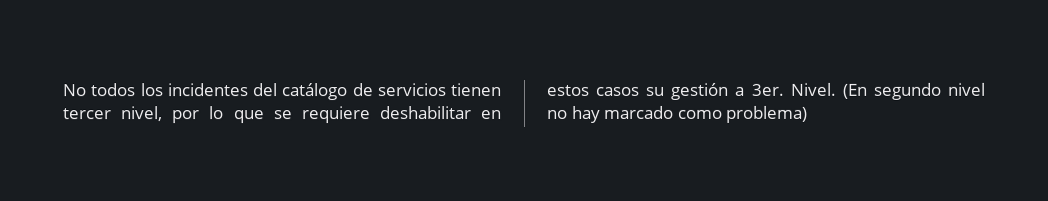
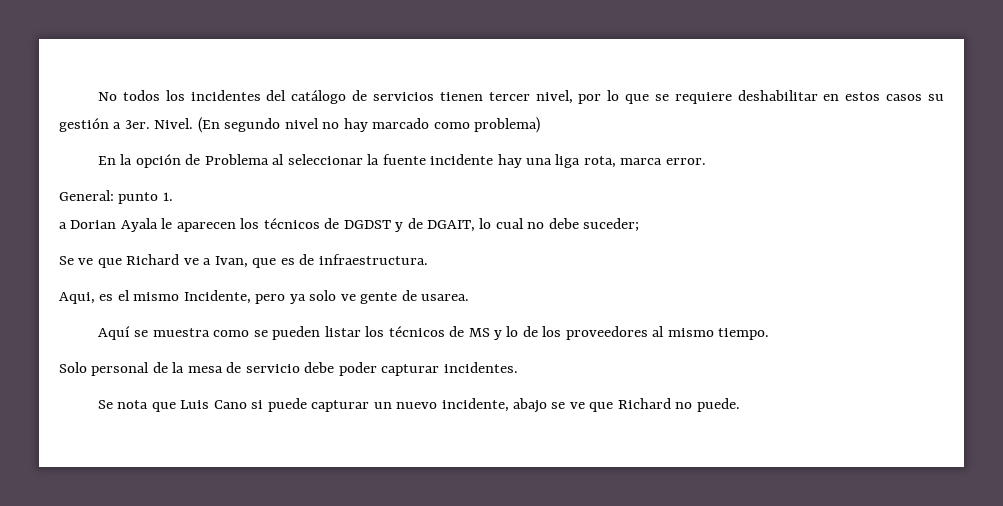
+ En la opción de Problema al seleccionar la fuente incidente hay una liga rota, marca error.
+ General: punto 1.
+ a Dorian Ayala le aparecen los técnicos de DGDST y de DGAIT, lo cual no debe suceder;
+ Se ve que Richard ve a Ivan, que es de infraestructura.
+ Aqui, es el mismo Incidente, pero ya solo ve gente de usarea.
+ Aquí se muestra como se pueden listar los técnicos de MS y lo de los proveedores al mismo tiempo.
+ Solo personal de la mesa de servicio debe poder capturar incidentes.
+ Se nota que Luis Cano si puede capturar un nuevo incidente, abajo se ve que Richard no puede.

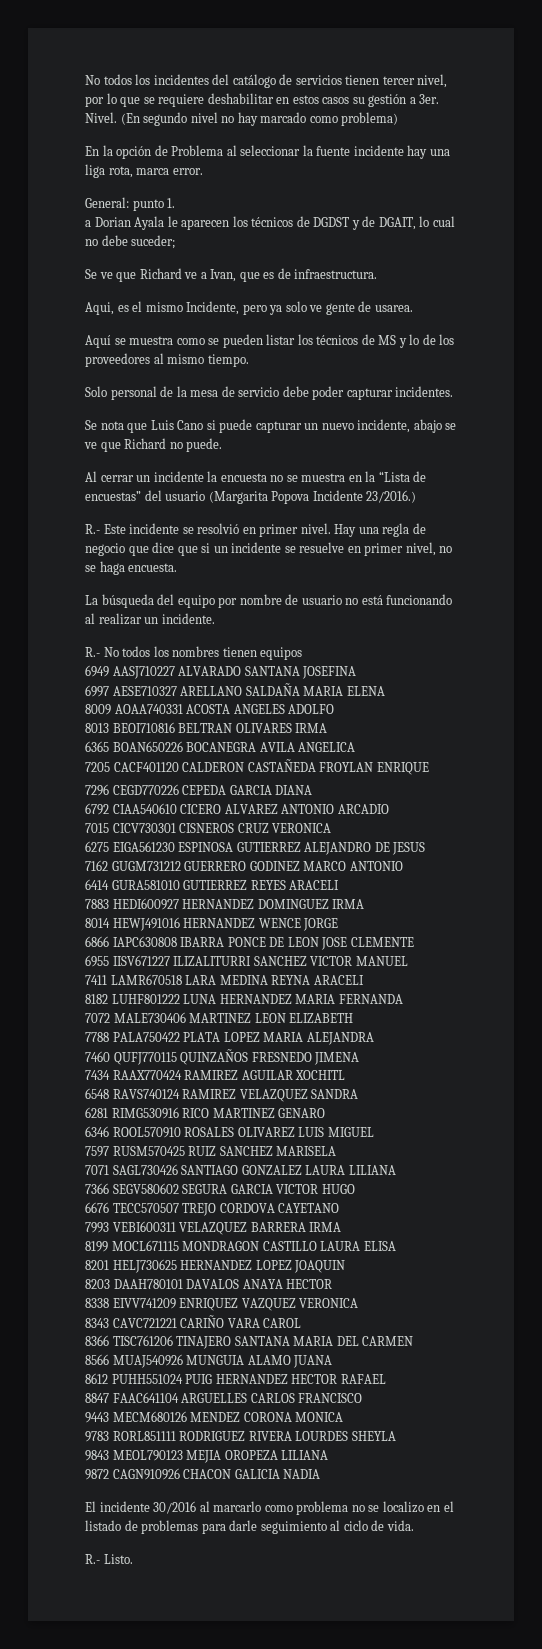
+ Al cerrar un incidente la encuesta no se muestra en la “Lista de encuestas” del usuario (Margarita Popova Incidente 23/2016.)
+ R.- Este incidente se resolvió en primer nivel. Hay una regla de negocio que dice que si un incidente se resuelve en primer nivel, no se haga encuesta.
+ La búsqueda del equipo por nombre de usuario no está funcionando al realizar un incidente.
+ R.- No todos los nombres tienen equipos
+ 6949 AASJ710227 ALVARADO SANTANA JOSEFINA
+ 6997 AESE710327 ARELLANO SALDAÑA MARIA ELENA
+ 8009 AOAA740331 ACOSTA ANGELES ADOLFO
+ 8013 BEOI710816 BELTRAN OLIVARES IRMA
+ 6365 BOAN650226 BOCANEGRA AVILA ANGELICA
+ 7205 CACF401120 CALDERON CASTAÑEDA FROYLAN ENRIQUE
+ 7296 CEGD770226 CEPEDA GARCIA DIANA
+ 6792 CIAA540610 CICERO ALVAREZ ANTONIO ARCADIO
+ 7015 CICV730301 CISNEROS CRUZ VERONICA
+ 6275 EIGA561230 ESPINOSA GUTIERREZ ALEJANDRO DE JESUS
+ 7162 GUGM731212 GUERRERO GODINEZ MARCO ANTONIO
+ 6414 GURA581010 GUTIERREZ REYES ARACELI
+ 7883 HEDI600927 HERNANDEZ DOMINGUEZ IRMA
+ 8014 HEWJ491016 HERNANDEZ WENCE JORGE
+ 6866 IAPC630808 IBARRA PONCE DE LEON JOSE CLEMENTE
+ 6955 IISV671227 ILIZALITURRI SANCHEZ VICTOR MANUEL
+ 7411 LAMR670518 LARA MEDINA REYNA ARACELI
+ 8182 LUHF801222 LUNA HERNANDEZ MARIA FERNANDA
+ 7072 MALE730406 MARTINEZ LEON ELIZABETH
+ 7788 PALA750422 PLATA LOPEZ MARIA ALEJANDRA
+ 7460 QUFJ770115 QUINZAÑOS FRESNEDO JIMENA
+ 7434 RAAX770424 RAMIREZ AGUILAR XOCHITL
+ 6548 RAVS740124 RAMIREZ VELAZQUEZ SANDRA
+ 6281 RIMG530916 RICO MARTINEZ GENARO
+ 6346 ROOL570910 ROSALES OLIVAREZ LUIS MIGUEL
+ 7597 RUSM570425 RUIZ SANCHEZ MARISELA
+ 7071 SAGL730426 SANTIAGO GONZALEZ LAURA LILIANA
+ 7366 SEGV580602 SEGURA GARCIA VICTOR HUGO
+ 6676 TECC570507 TREJO CORDOVA CAYETANO
+ 7993 VEBI600311 VELAZQUEZ BARRERA IRMA
+ 8199 MOCL671115 MONDRAGON CASTILLO LAURA ELISA
+ 8201 HELJ730625 HERNANDEZ LOPEZ JOAQUIN
+ 8203 DAAH780101 DAVALOS ANAYA HECTOR
+ 8338 EIVV741209 ENRIQUEZ VAZQUEZ VERONICA
+ 8343 CAVC721221 CARIÑO VARA CAROL
+ 8366 TISC761206 TINAJERO SANTANA MARIA DEL CARMEN
+ 8566 MUAJ540926 MUNGUIA ALAMO JUANA
+ 8612 PUHH551024 PUIG HERNANDEZ HECTOR RAFAEL
+ 8847 FAAC641104 ARGUELLES CARLOS FRANCISCO
+ 9443 MECM680126 MENDEZ CORONA MONICA
+ 9783 RORL851111 RODRIGUEZ RIVERA LOURDES SHEYLA
+ 9843 MEOL790123 MEJIA OROPEZA LILIANA
+ 9872 CAGN910926 CHACON GALICIA NADIA
+ El incidente 30/2016 al marcarlo como problema no se localizo en el listado de problemas para darle seguimiento al ciclo de vida.
+ R.- Listo.

